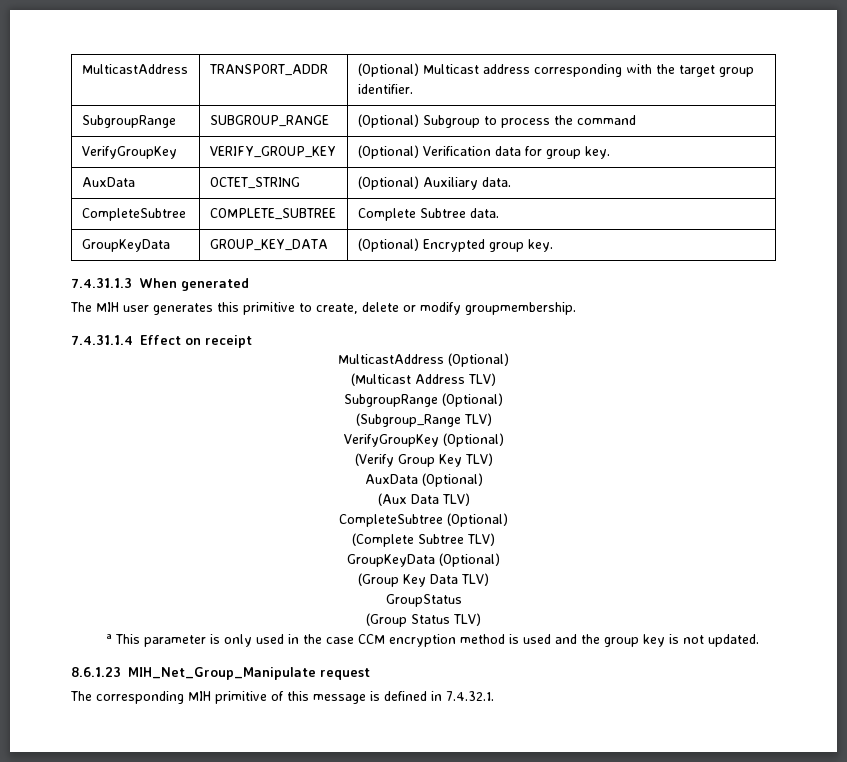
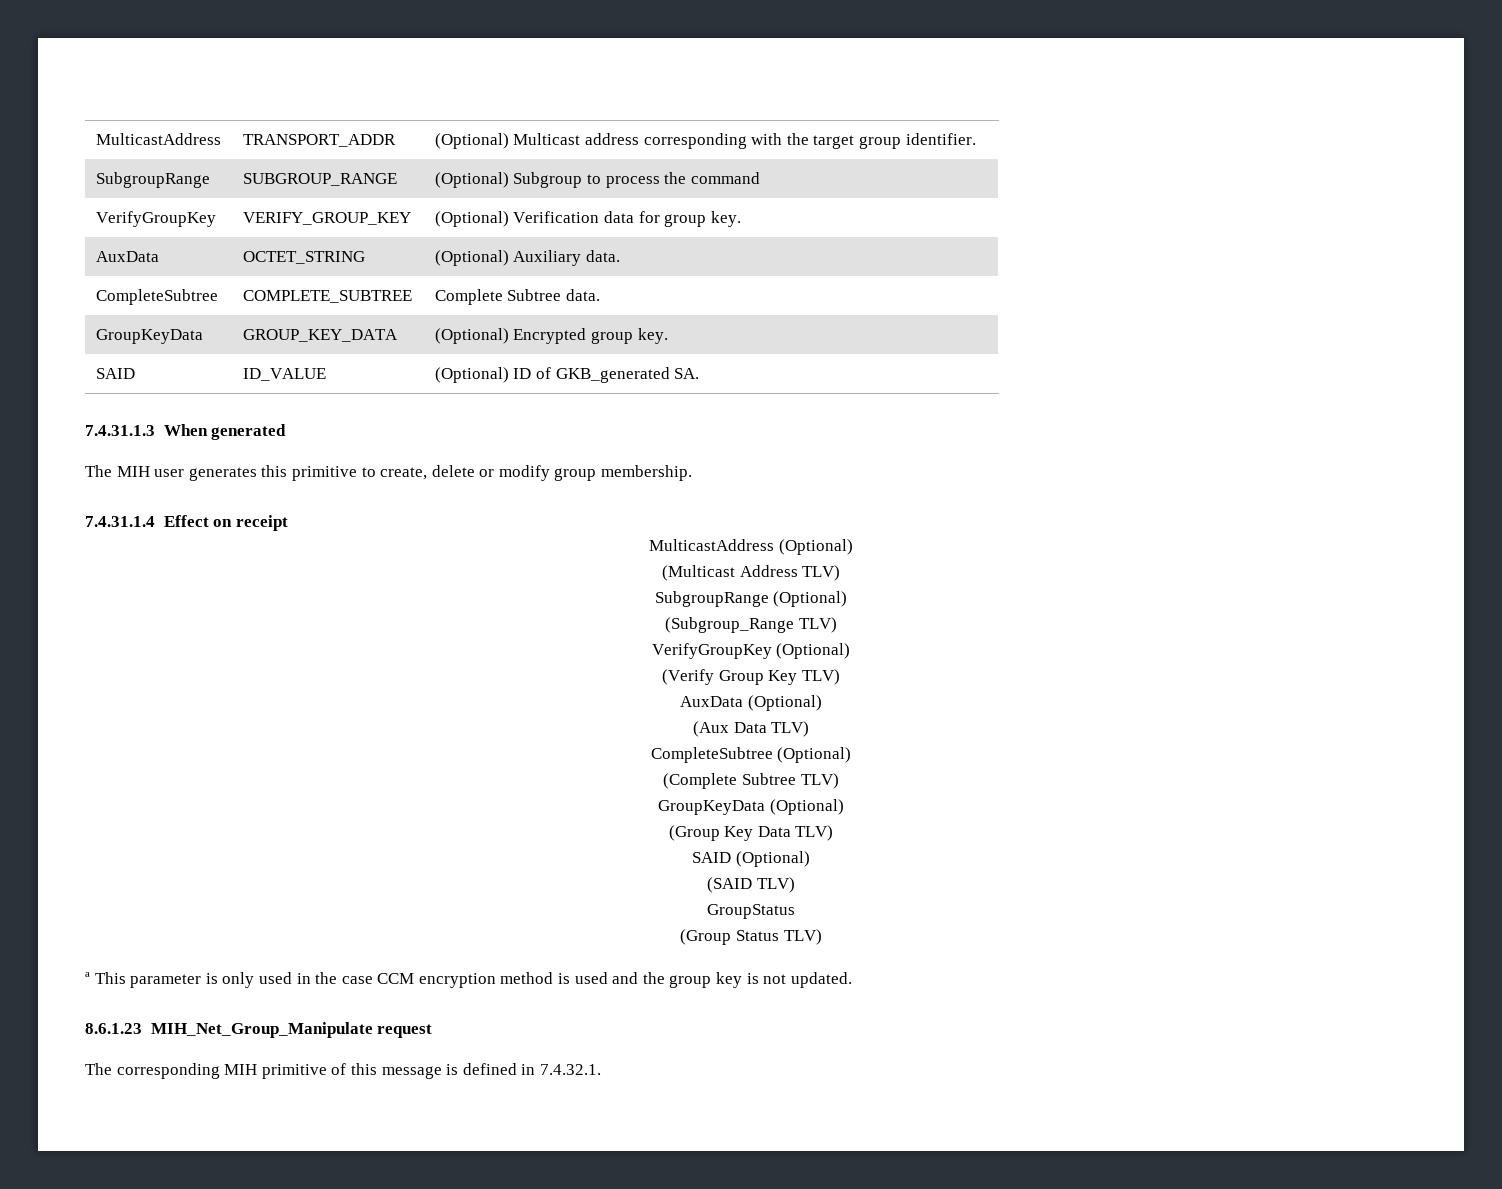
+ SAID | ID_VALUE | (Optional) ID of GKB_generated SA.
- The MIH user generates this primitive to create, delete or modify groupmembership.
+ The MIH user generates this primitive to create, delete or modify group membership.
+ SAID (Optional)
+ (SAID TLV)

